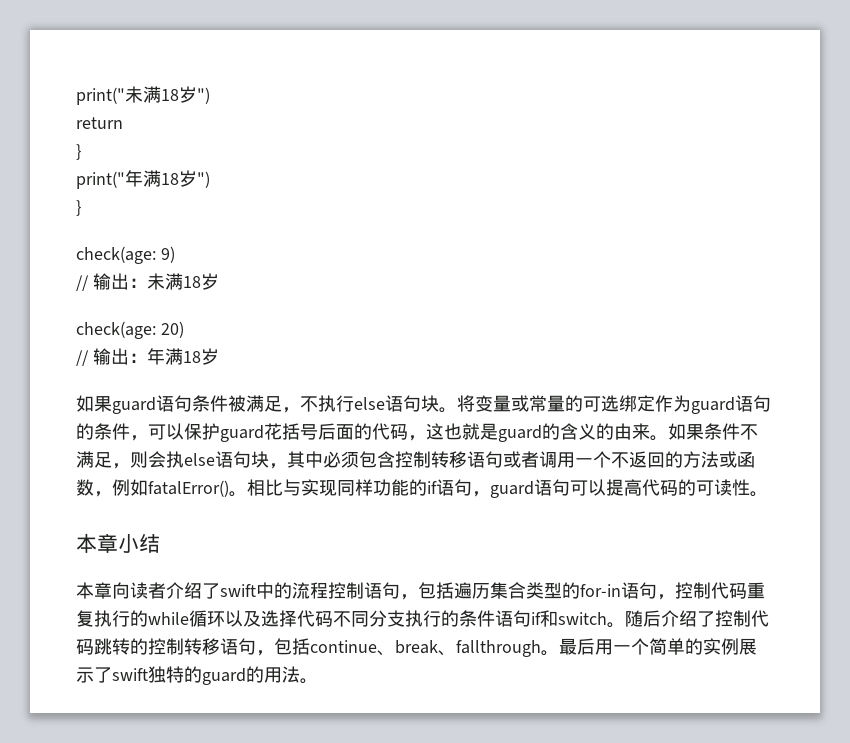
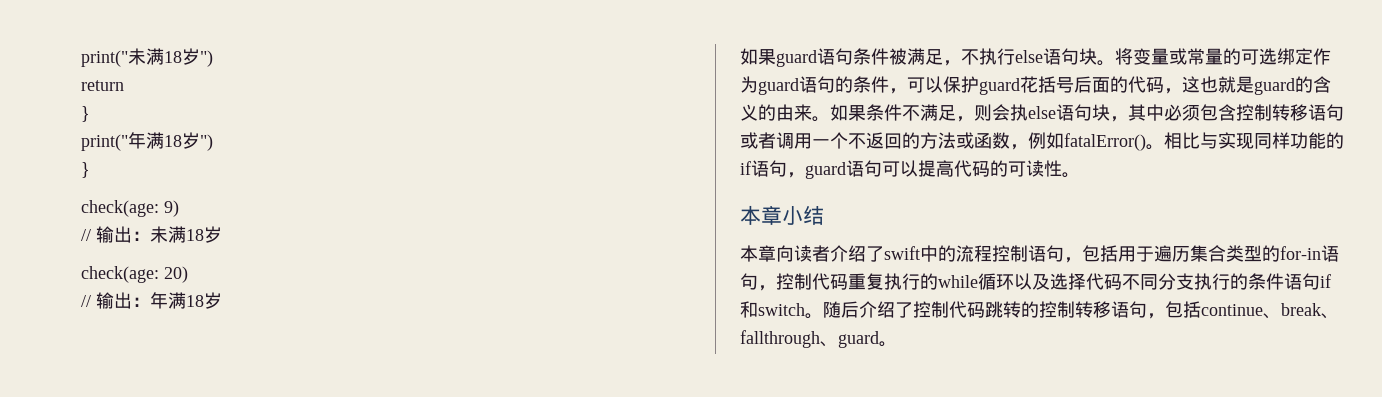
- 本章向读者介绍了swift中的流程控制语句，包括遍历集合类型的for-in语句，控制代码重复执行的while循环以及选择代码不同分支执行的条件语句if和switch。
+ 本章向读者介绍了swift中的流程控制语句，包括用于遍历集合类型的for-in语句，控制代码重复执行的while循环以及选择代码不同分支执行的条件语句if和switch。
- 随后介绍了控制代码跳转的控制转移语句，包括continue、break、fallthrough。最后用一个简单的实例展示了swift独特的guard的用法。
+ 随后介绍了控制代码跳转的控制转移语句，包括continue、break、fallthrough、guard。

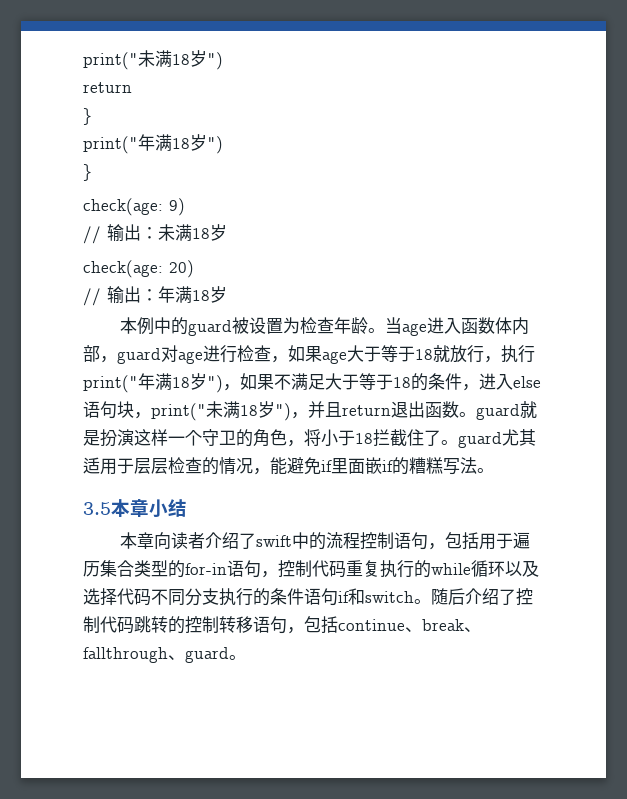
- 如果guard语句条件被满足，不执行else语句块。将变量或常量的可选绑定作为guard语句的条件，可以保护guard花括号后面的代码，这也就是guard的含义的由来。如果条件不满足，则会执else语句块，其中必须包含控制转移语句或者调用一个不返回的方法或函数，例如fatalError()。相比与实现同样功能的if语句，guard语句可以提高代码的可读性。
+ 本例中的guard被设置为检查年龄。当age进入函数体内部，guard对age进行检查，如果age大于等于18就放行，执行print("年满18岁")，如果不满足大于等于18的条件，进入else语句块，print("未满18岁")，并且return退出函数。guard就是扮演这样一个守卫的角色，将小于18拦截住了。guard尤其适用于层层检查的情况，能避免if里面嵌if的糟糕写法。
- 本章小结
+ 3.5本章小结

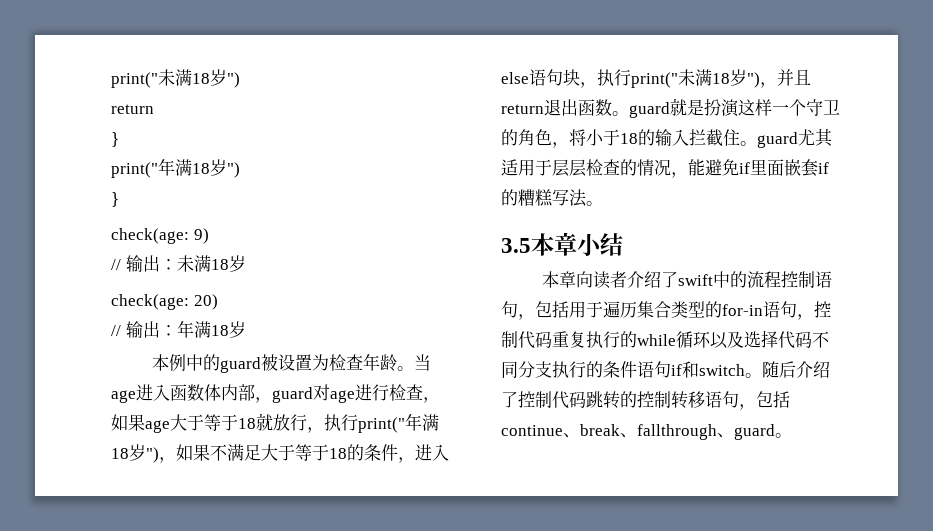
- 当age进入函数体内部，guard对age进行检查，如果age大于等于18就放行，执行print("年满18岁")，如果不满足大于等于18的条件，进入else语句块，print("未满18岁")，并且return退出函数。guard就是扮演这样一个守卫的角色，将小于18拦截住了。guard尤其适用于层层检查的情况，能避免if里面嵌if的糟糕写法。
+ 当age进入函数体内部，guard对age进行检查，如果age大于等于18就放行，执行print("年满18岁")，如果不满足大于等于18的条件，进入else语句块，执行print("未满18岁")，并且return退出函数。guard就是扮演这样一个守卫的角色，将小于18的输入拦截住。guard尤其适用于层层检查的情况，能避免if里面嵌套if的糟糕写法。

